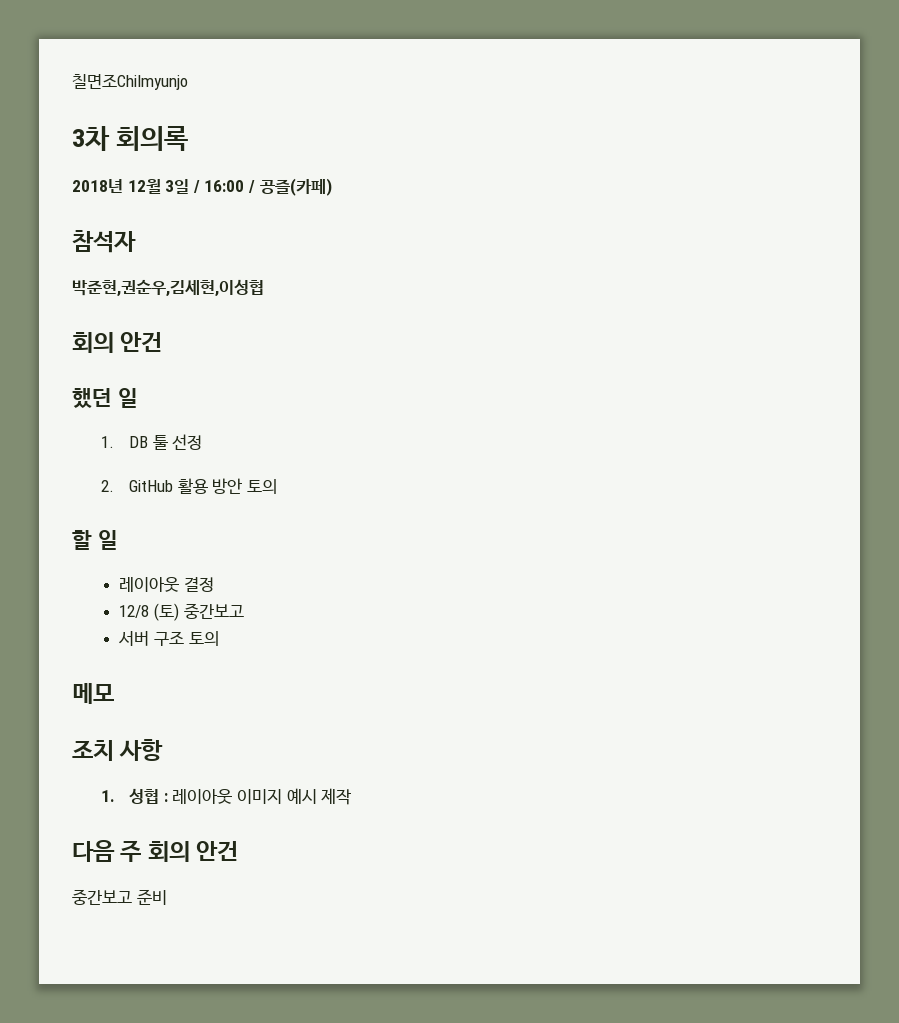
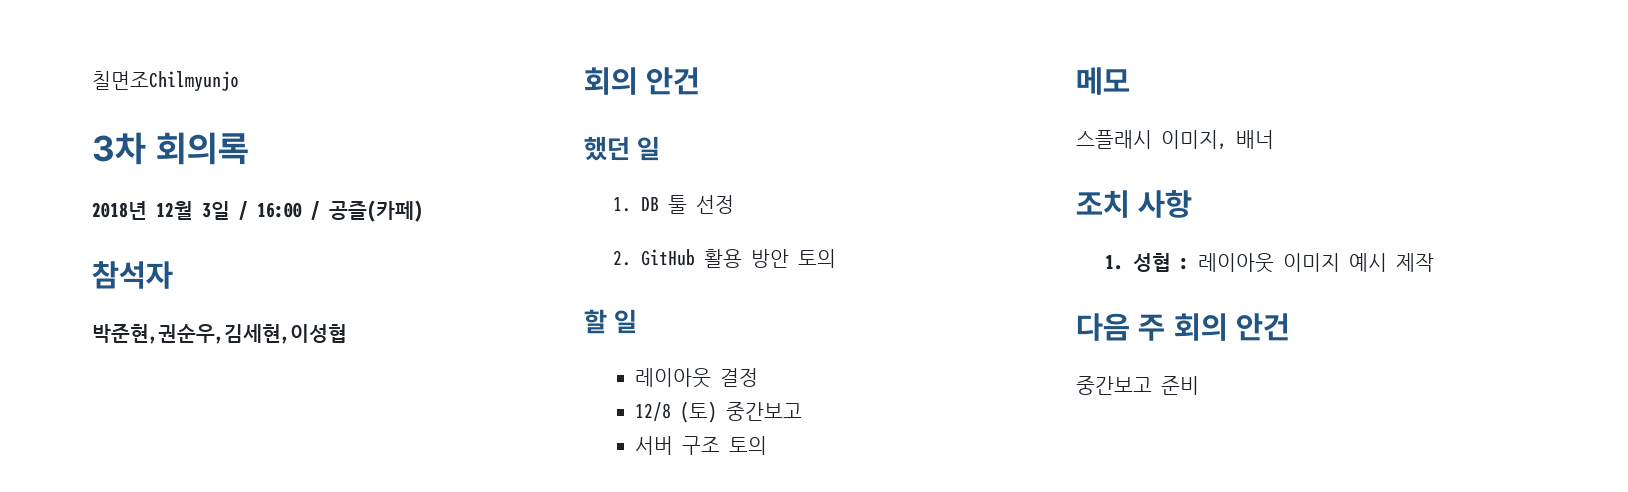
+ 스플래시 이미지, 배너

